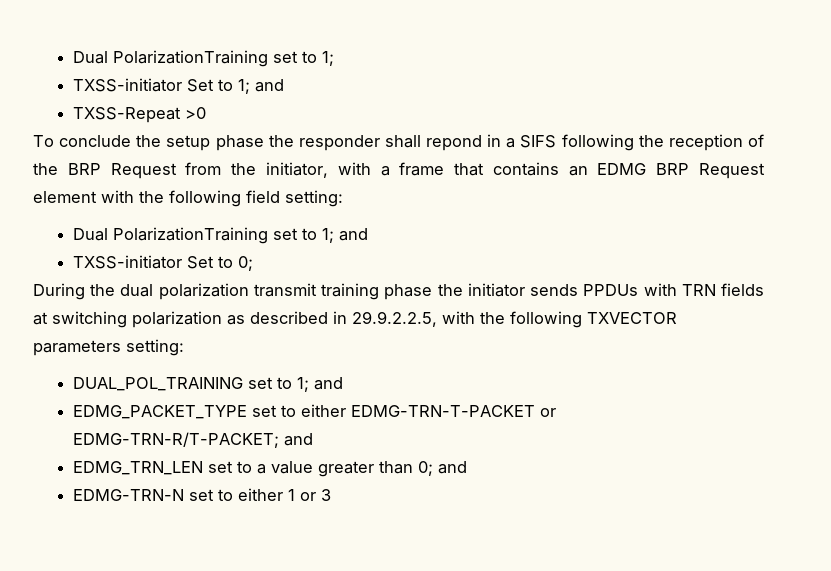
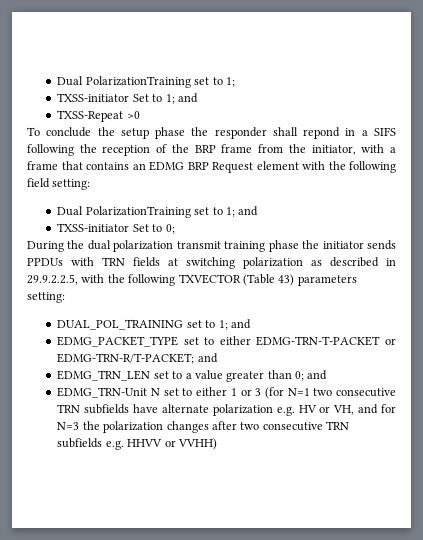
- To conclude the setup phase the responder shall repond in a SIFS following the reception of the BRP Request from the initiator, with a frame that contains an EDMG BRP Request element with the following field setting:
+ To conclude the setup phase the responder shall repond in a SIFS following the reception of the BRP frame from the initiator, with a frame that contains an EDMG BRP Request element with the following field setting:
- During the dual polarization transmit training phase the initiator sends PPDUs with TRN fields at switching polarization as described in 29.9.2.2.5, with the following TXVECTOR parameters setting:
+ During the dual polarization transmit training phase the initiator sends PPDUs with TRN fields at switching polarization as described in 29.9.2.2.5, with the following TXVECTOR (Table 43) parameters setting:
- EDMG-TRN-N set to either 1 or 3
+ EDMG_TRN-Unit N set to either 1 or 3 (for N=1 two consecutive TRN subfields have alternate polarization e.g. HV or VH, and for N=3 the polarization changes after two consecutive TRN subfields e.g. HHVV or VVHH)

